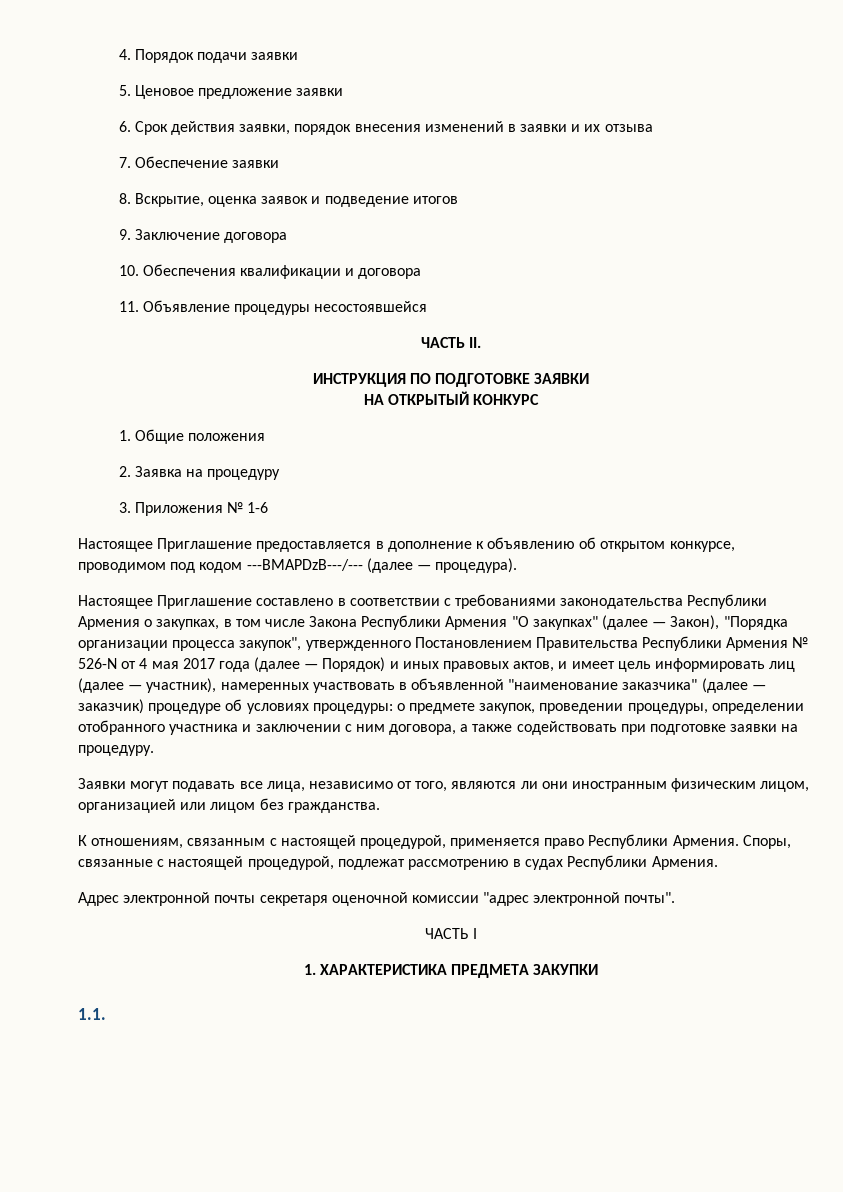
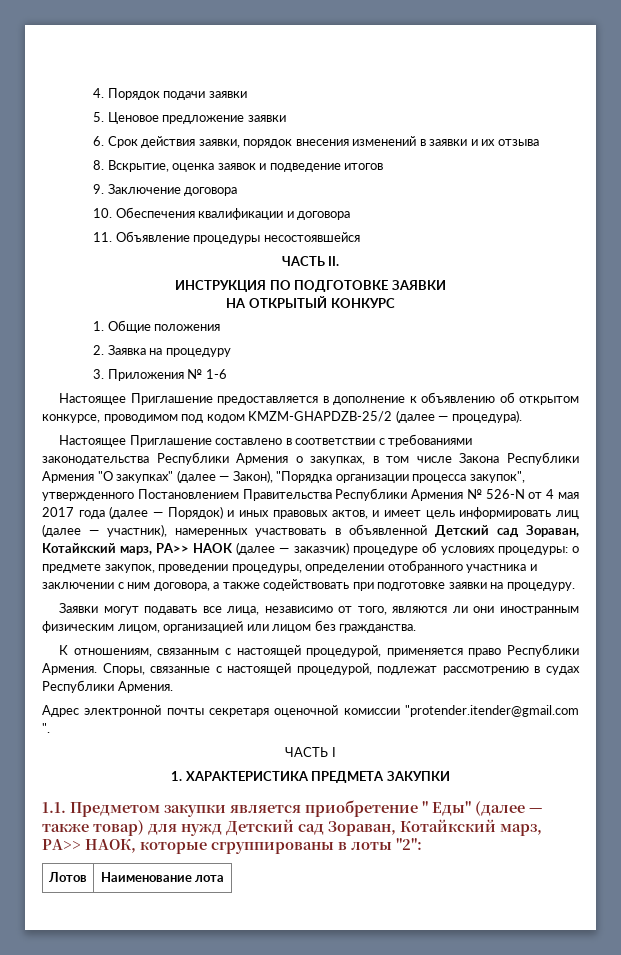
- 7. Обеспечение заявки
- Настоящее Приглашение предоставляется в дополнение к объявлению об открытом конкурсе, проводимом под кодом ---BMAPDzB---/--- (далее — процедура).
+ Настоящее Приглашение предоставляется в дополнение к объявлению об открытом конкурсе, проводимом под кодом KMZM-GHAPDZB-25/2 (далее — процедура).
- Настоящее Приглашение составлено в соответствии с требованиями законодательства Республики Армения о закупках, в том числе Закона Республики Армения "О закупках" (далее — Закон), "Порядка организации процесса закупок", утвержденного Постановлением Правительства Республики Армения № 526-N от 4 мая 2017 года (далее — Порядок) и иных правовых актов, и имеет цель информировать лиц (далее — участник), намеренных участвовать в объявленной "наименование заказчика" (далее — заказчик) процедуре об условиях процедуры:
+ Настоящее Приглашение составлено в соответствии с требованиями законодательства Республики Армения о закупках, в том числе Закона Республики Армения "О закупках" (далее — Закон), "Порядка организации процесса закупок", утвержденного Постановлением Правительства Республики Армения № 526-N от 4 мая 2017 года (далее — Порядок) и иных правовых актов, и имеет цель информировать лиц (далее — участник), намеренных участвовать в объявленной Детский сад Зораван, Котайкский марз, РА>> НАОК (далее — заказчик) процедуре об условиях процедуры:
- Адрес электронной почты секретаря оценочной комиссии "адрес электронной почты".
+ Адрес электронной почты секретаря оценочной комиссии "protender.itender@gmail.com ".
- 1.1.
+ 1.1. Предметом закупки является приобретение " Еды" (далее — также товар) для нужд Детский сад Зораван, Котайкский марз, РА>> НАОК, которые сгруппированы в лоты "2":
+ Лотов | Наименование лота

